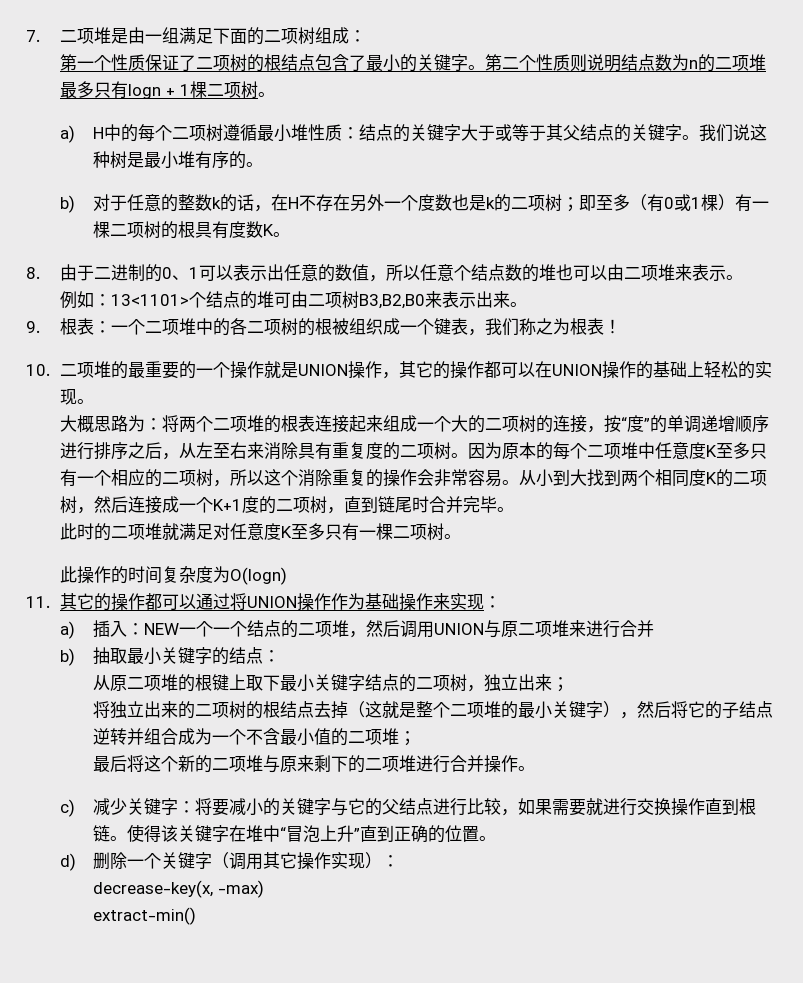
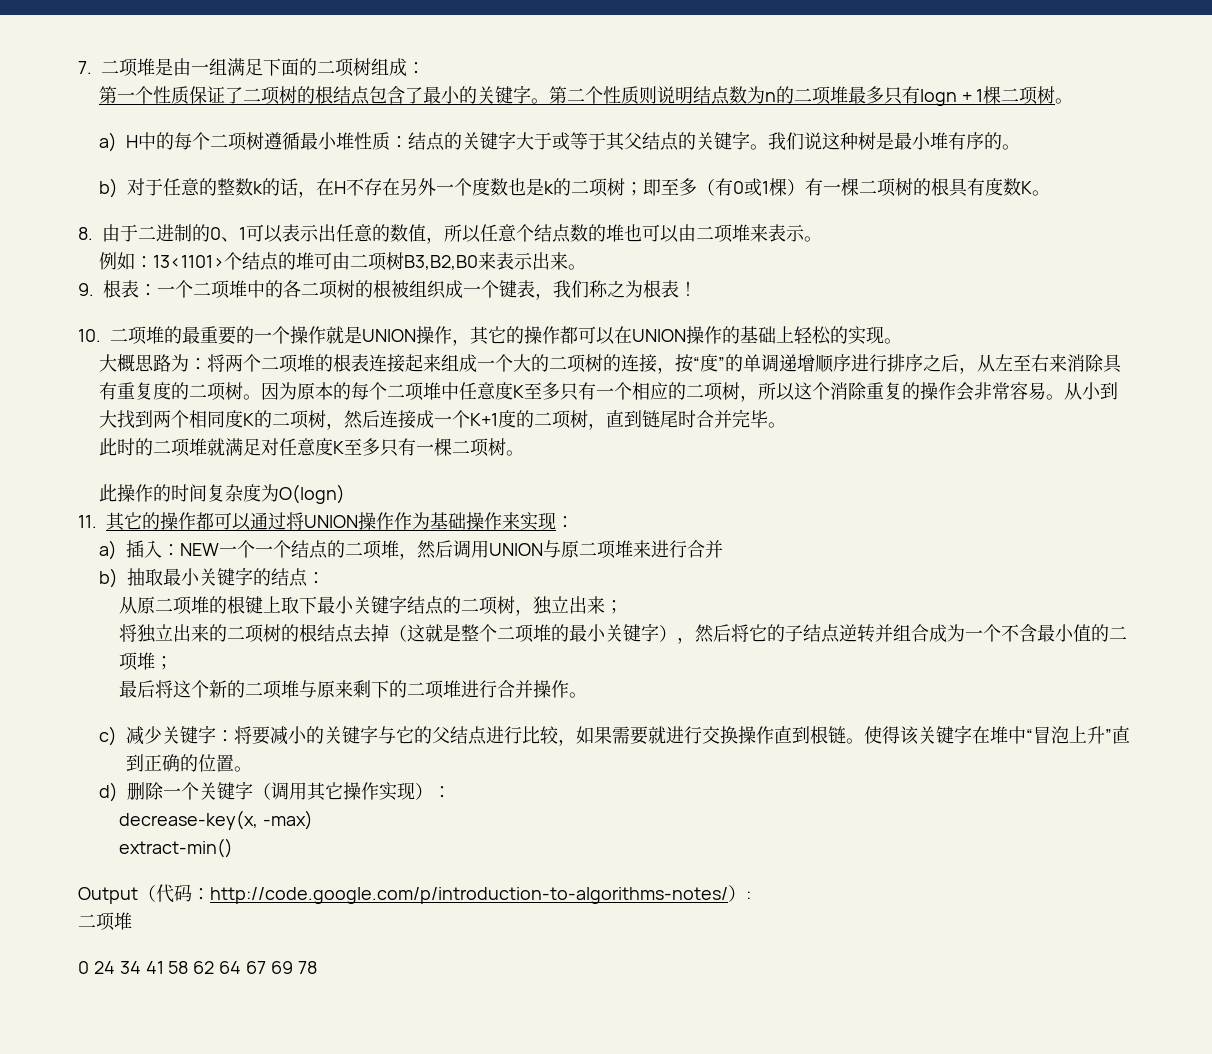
+ Output（代码：http://code.google.com/p/introduction-to-algorithms-notes/）:
+ 二项堆
+ 0 24 34 41 58 62 64 67 69 78

